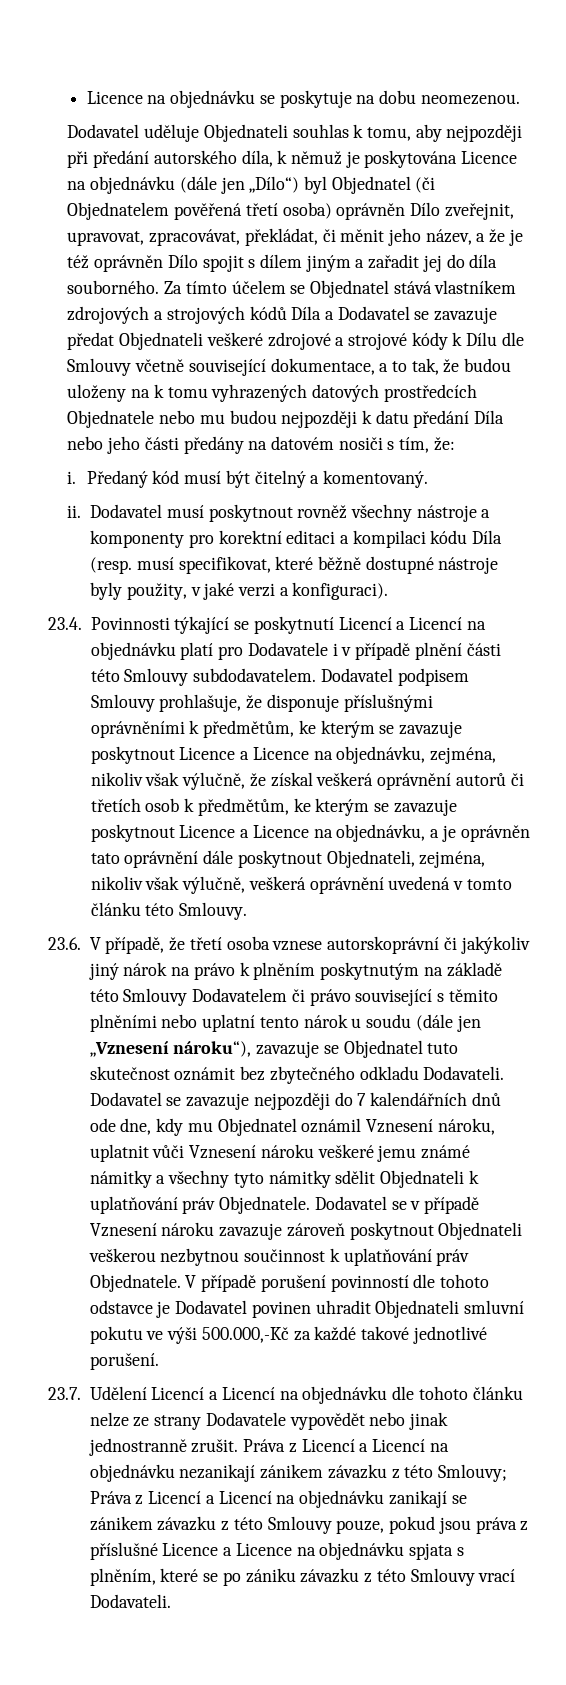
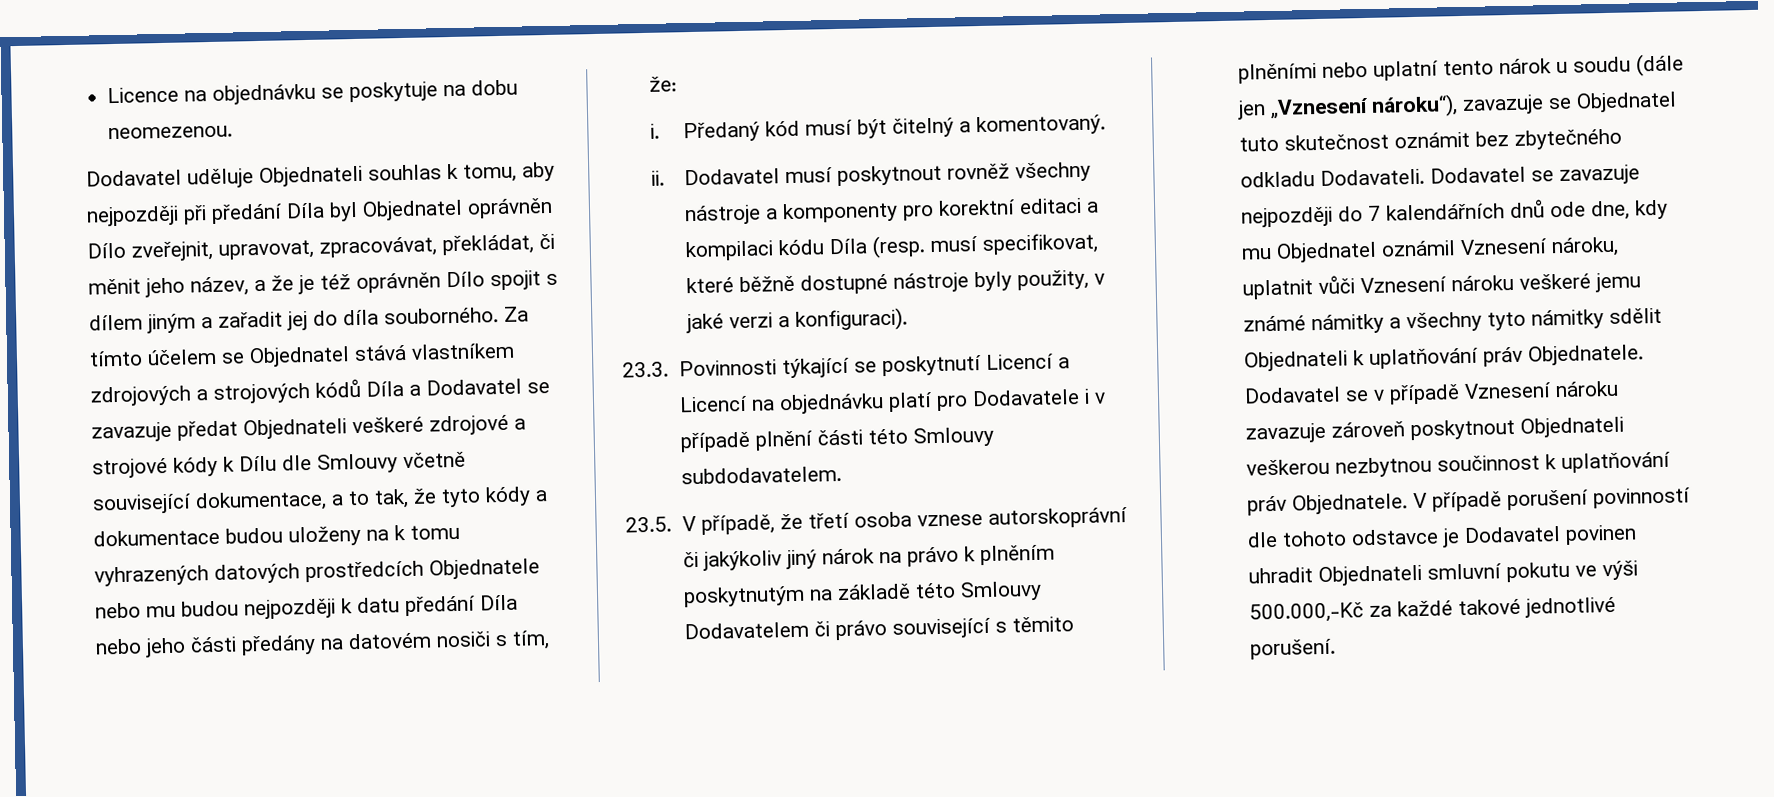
- Dodavatel uděluje Objednateli souhlas k tomu, aby nejpozději při předání autorského díla, k němuž je poskytována Licence na objednávku (dále jen „Dílo“) byl Objednatel (či Objednatelem pověřená třetí osoba) oprávněn Dílo zveřejnit, upravovat, zpracovávat, překládat, či měnit jeho název, a že je též oprávněn Dílo spojit s dílem jiným a zařadit jej do díla souborného.
+ Dodavatel uděluje Objednateli souhlas k tomu, aby nejpozději při předání Díla byl Objednatel oprávněn Dílo zveřejnit, upravovat, zpracovávat, překládat, či měnit jeho název, a že je též oprávněn Dílo spojit s dílem jiným a zařadit jej do díla souborného.
- Za tímto účelem se Objednatel stává vlastníkem zdrojových a strojových kódů Díla a Dodavatel se zavazuje předat Objednateli veškeré zdrojové a strojové kódy k Dílu dle Smlouvy včetně související dokumentace, a to tak, že budou uloženy na k tomu vyhrazených datových prostředcích Objednatele nebo mu budou nejpozději k datu předání Díla nebo jeho části předány na datovém nosiči s tím, že:
+ Za tímto účelem se Objednatel stává vlastníkem zdrojových a strojových kódů Díla a Dodavatel se zavazuje předat Objednateli veškeré zdrojové a strojové kódy k Dílu dle Smlouvy včetně související dokumentace, a to tak, že tyto kódy a dokumentace budou uloženy na k tomu vyhrazených datových prostředcích Objednatele nebo mu budou nejpozději k datu předání Díla nebo jeho části předány na datovém nosiči s tím, že:
- 23.4. Povinnosti týkající se poskytnutí Licencí a Licencí na objednávku platí pro Dodavatele i v případě plnění části této Smlouvy subdodavatelem. Dodavatel podpisem Smlouvy prohlašuje, že disponuje příslušnými oprávněními k předmětům, ke kterým se zavazuje poskytnout Licence a Licence na objednávku, zejména, nikoliv však výlučně, že získal veškerá oprávnění autorů či třetích osob k předmětům, ke kterým se zavazuje poskytnout Licence a Licence na objednávku, a je oprávněn tato oprávnění dále poskytnout Objednateli, zejména, nikoliv však výlučně, veškerá oprávnění uvedená v tomto článku této Smlouvy.
- 23.6. V případě, že třetí osoba vznese autorskoprávní či jakýkoliv jiný nárok na právo k plněním poskytnutým na základě této Smlouvy Dodavatelem či právo související s těmito plněními nebo uplatní tento nárok u soudu (dále jen „Vznesení nároku“), zavazuje se Objednatel tuto skutečnost oznámit bez zbytečného odkladu Dodavateli.
+ 23.3. Povinnosti týkající se poskytnutí Licencí a Licencí na objednávku platí pro Dodavatele i v případě plnění části této Smlouvy subdodavatelem.
+ 23.5. V případě, že třetí osoba vznese autorskoprávní či jakýkoliv jiný nárok na právo k plněním poskytnutým na základě této Smlouvy Dodavatelem či právo související s těmito plněními nebo uplatní tento nárok u soudu (dále jen „Vznesení nároku“), zavazuje se Objednatel tuto skutečnost oznámit bez zbytečného odkladu Dodavateli.
- 23.7. Udělení Licencí a Licencí na objednávku dle tohoto článku nelze ze strany Dodavatele vypovědět nebo jinak jednostranně zrušit. Práva z Licencí a Licencí na objednávku nezanikají zánikem závazku z této Smlouvy; Práva z Licencí a Licencí na objednávku zanikají se zánikem závazku z této Smlouvy pouze, pokud jsou práva z příslušné Licence a Licence na objednávku spjata s plněním, které se po zániku závazku z této Smlouvy vrací Dodavateli.

